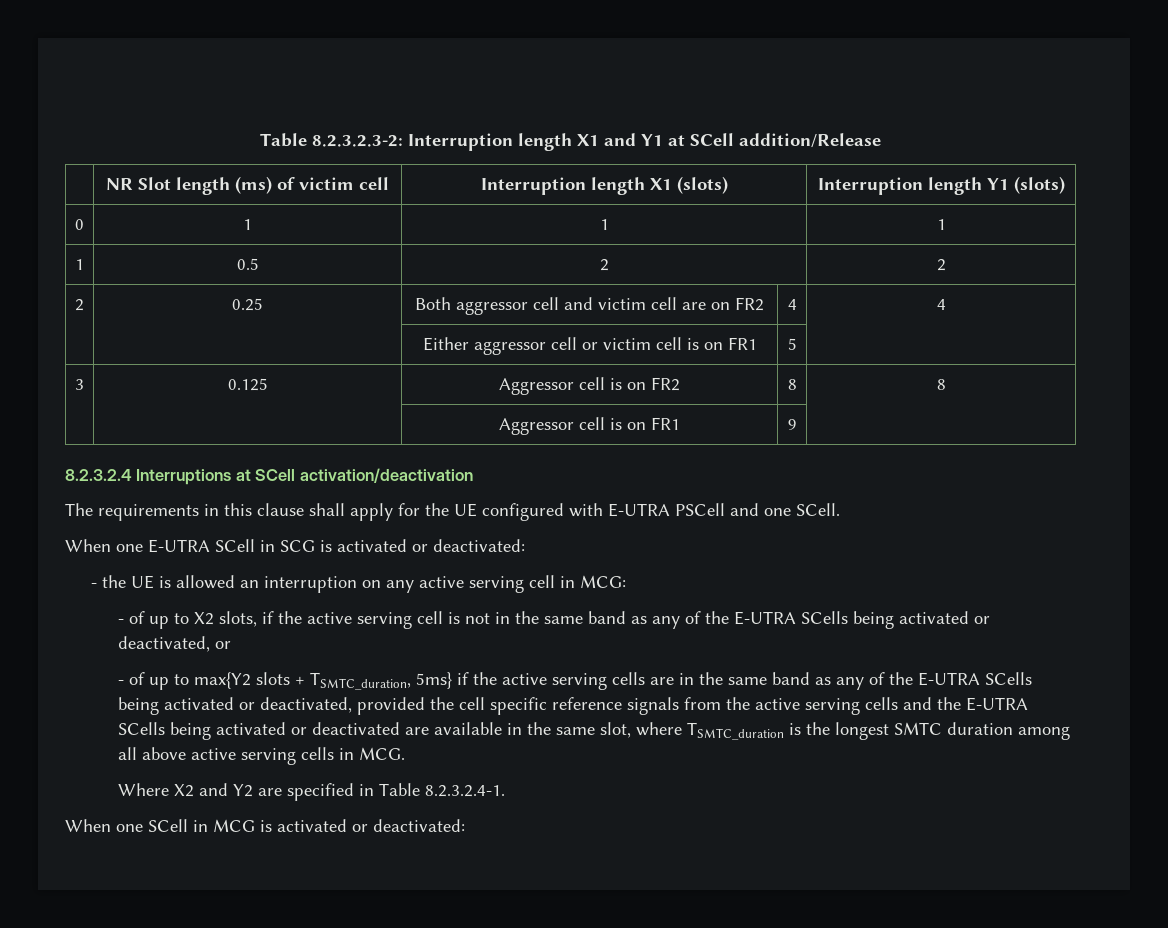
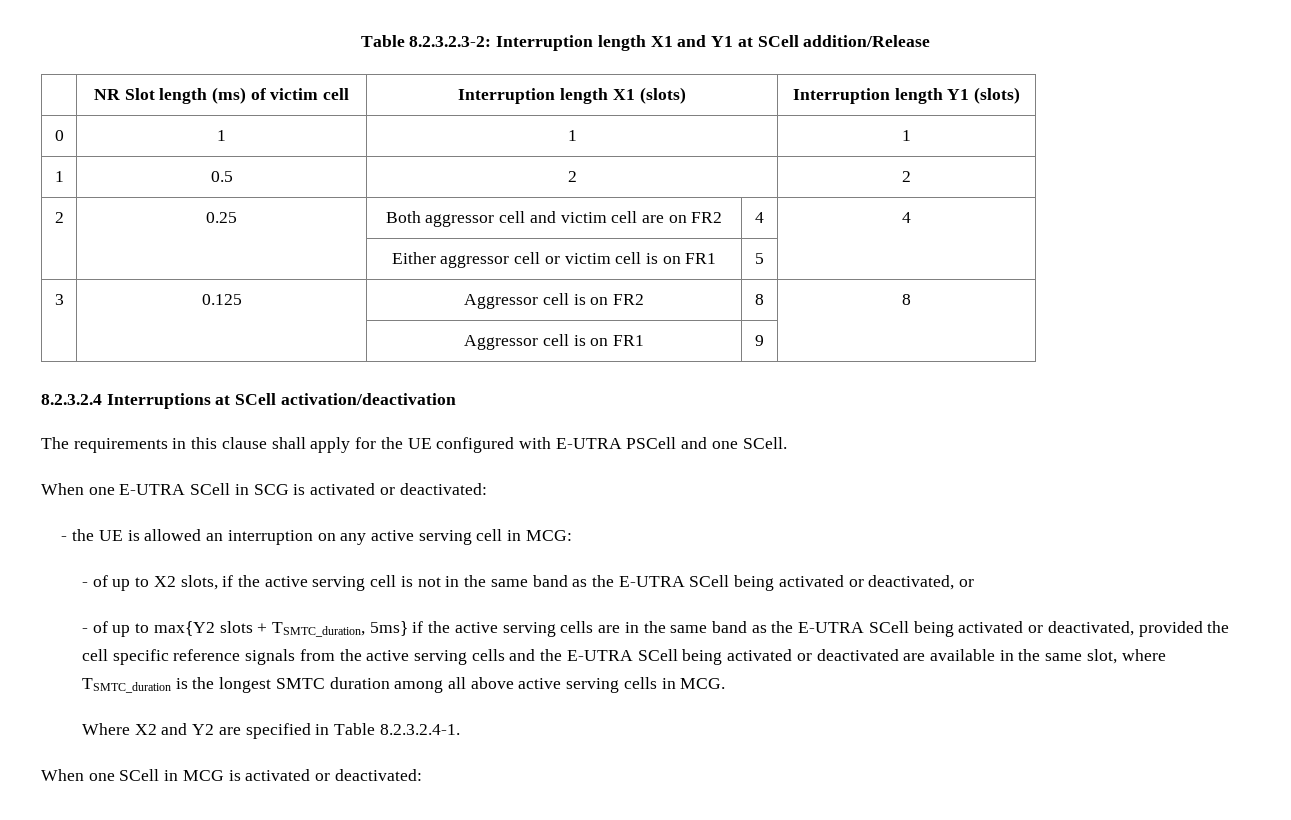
- - of up to X2 slots, if the active serving cell is not in the same band as any of the E-UTRA SCells being activated or deactivated, or
+ - of up to X2 slots, if the active serving cell is not in the same band as the E-UTRA SCell being activated or deactivated, or
- - of up to max{Y2 slots + TSMTC_duration, 5ms} if the active serving cells are in the same band as any of the E-UTRA SCells being activated or deactivated, provided the cell specific reference signals from the active serving cells and the E-UTRA SCells being activated or deactivated are available in the same slot, where TSMTC_duration is the longest SMTC duration among all above active serving cells in MCG.
+ - of up to max{Y2 slots + TSMTC_duration, 5ms} if the active serving cells are in the same band as the E-UTRA SCell being activated or deactivated, provided the cell specific reference signals from the active serving cells and the E-UTRA SCell being activated or deactivated are available in the same slot, where TSMTC_duration is the longest SMTC duration among all above active serving cells in MCG.

